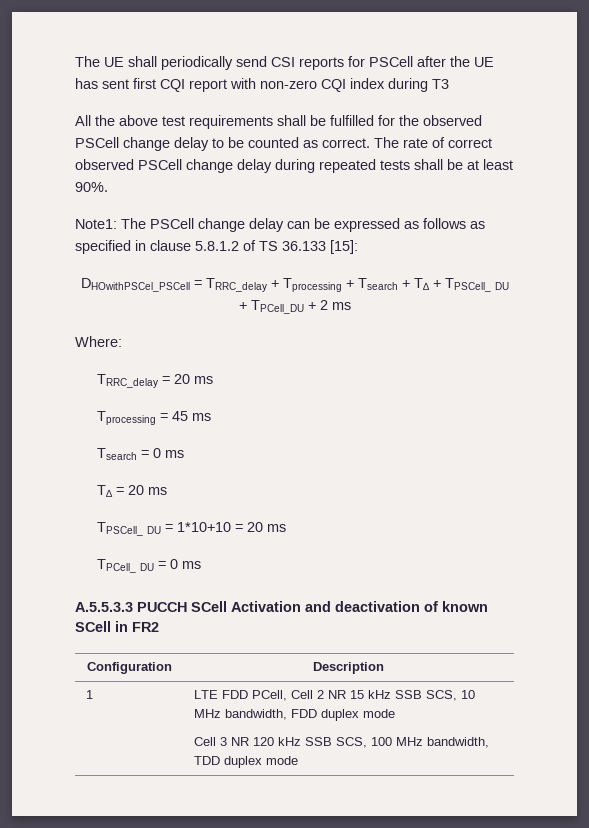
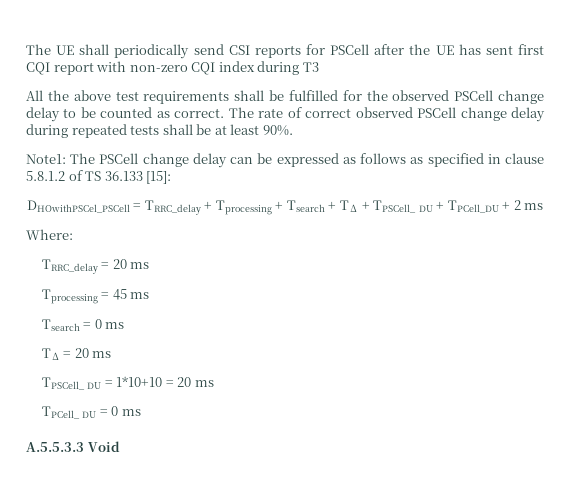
- A.5.5.3.3 PUCCH SCell Activation and deactivation of known SCell in FR2
- Configuration | Description
- 1 | LTE FDD PCell, Cell 2 NR 15 kHz SSB SCS, 10 MHz bandwidth, FDD duplex mode
- Cell 3 NR 120 kHz SSB SCS, 100 MHz bandwidth, TDD duplex mode
+ A.5.5.3.3 Void

